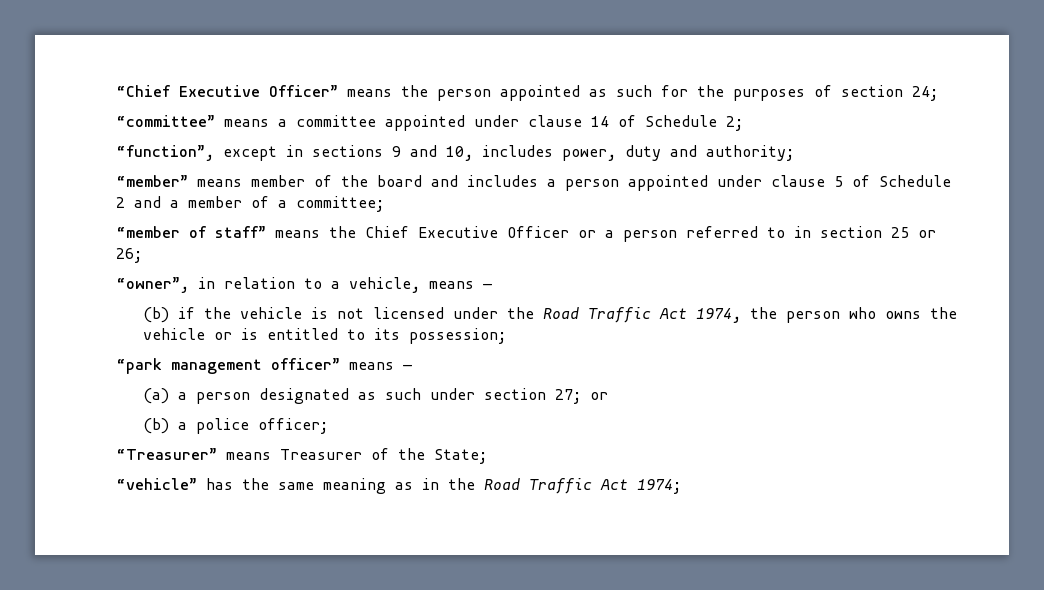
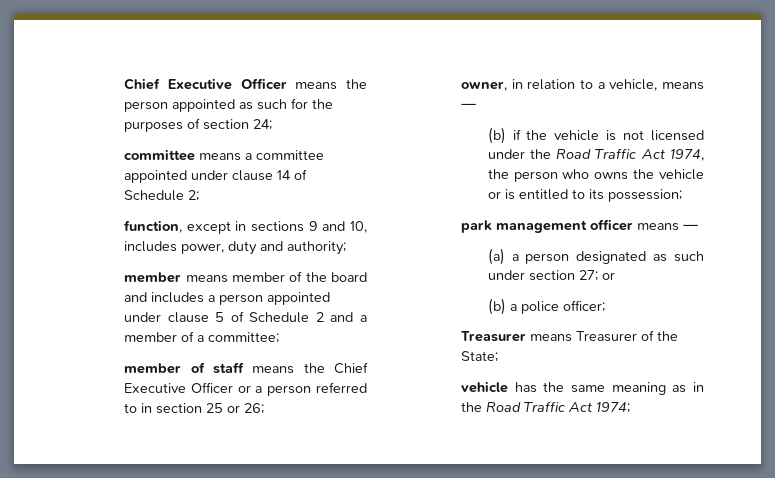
- “Chief Executive Officer” means the person appointed as such for the purposes of section 24;
+ Chief Executive Officer means the person appointed as such for the purposes of section 24;
- “committee” means a committee appointed under clause 14 of Schedule 2;
+ committee means a committee appointed under clause 14 of Schedule 2;
- “function”, except in sections 9 and 10, includes power, duty and authority;
+ function, except in sections 9 and 10, includes power, duty and authority;
- “member” means member of the board and includes a person appointed under clause 5 of Schedule 2 and a member of a committee;
+ member means member of the board and includes a person appointed under clause 5 of Schedule 2 and a member of a committee;
- “member of staff” means the Chief Executive Officer or a person referred to in section 25 or 26;
+ member of staff means the Chief Executive Officer or a person referred to in section 25 or 26;
- “owner”, in relation to a vehicle, means —
+ owner, in relation to a vehicle, means —
- “park management officer” means —
+ park management officer means —
- “Treasurer” means Treasurer of the State;
+ Treasurer means Treasurer of the State;
- “vehicle” has the same meaning as in the Road Traffic Act 1974;
+ vehicle has the same meaning as in the Road Traffic Act 1974;

